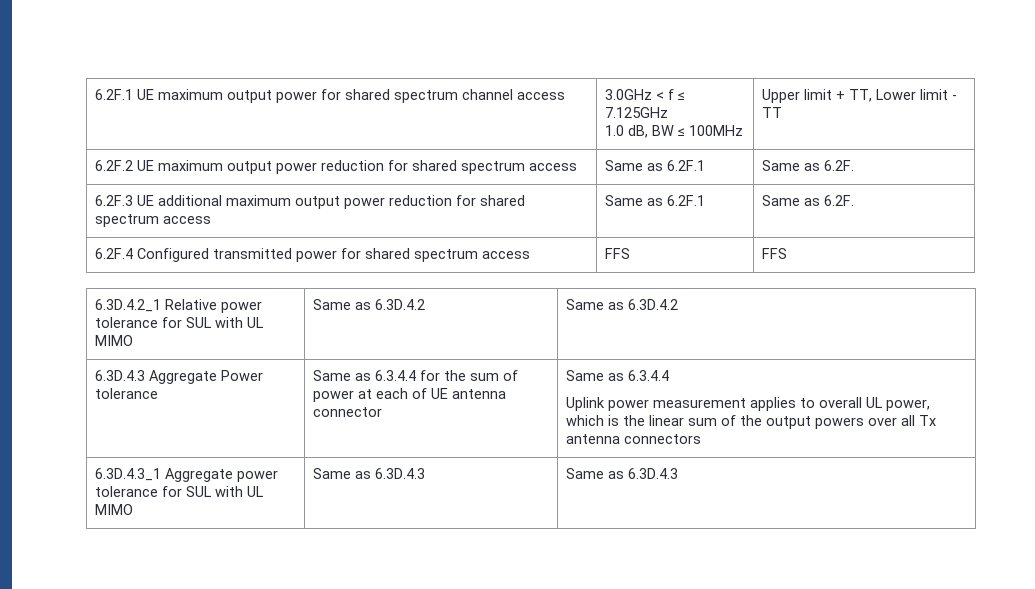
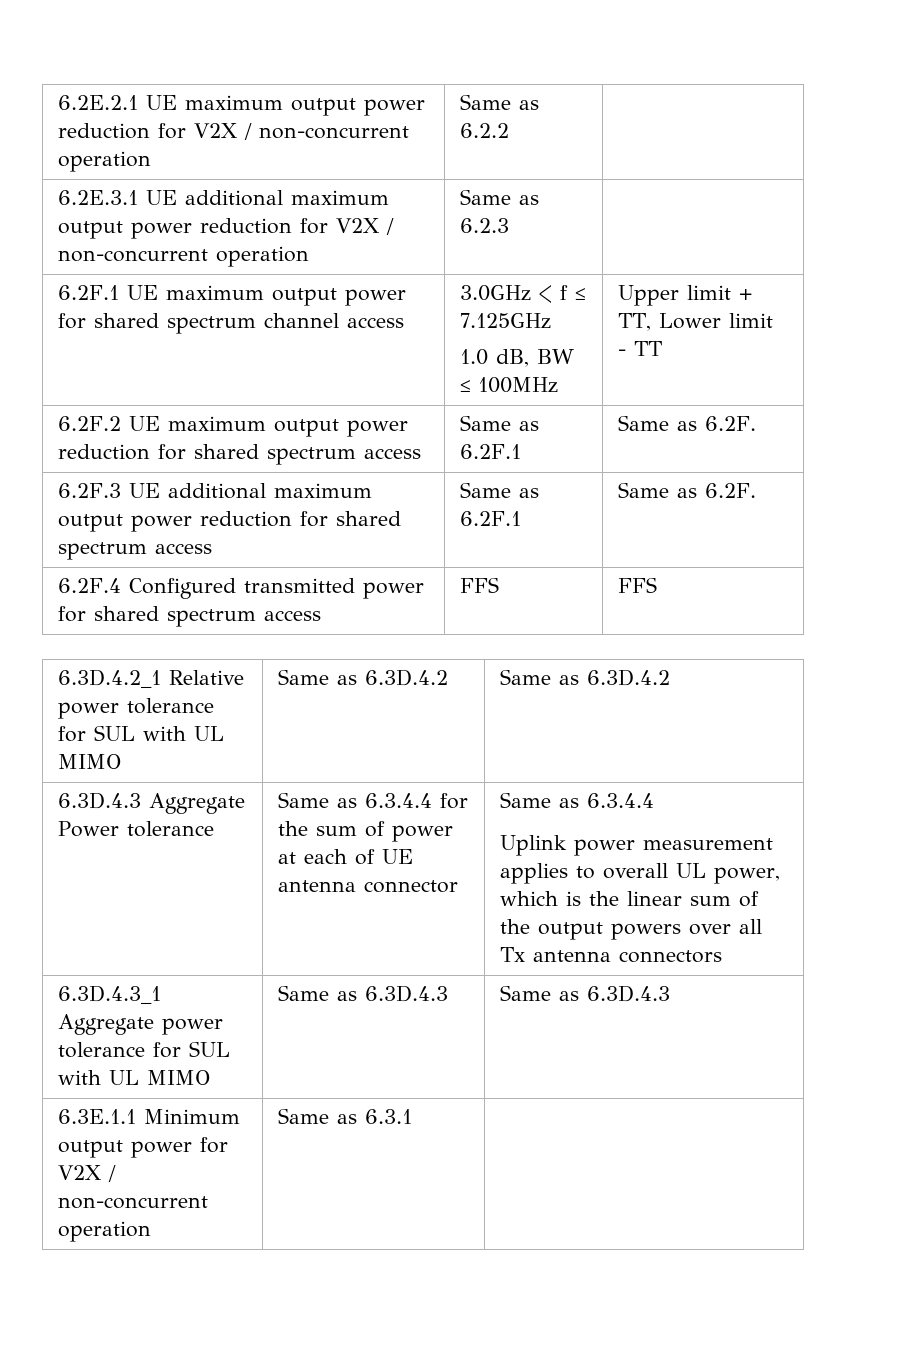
+ 6.2E.2.1 UE maximum output power reduction for V2X / non-concurrent operation | Same as 6.2.2 |
+ 6.2E.3.1 UE additional maximum output power reduction for V2X / non-concurrent operation | Same as 6.2.3 |
+ 6.3E.1.1 Minimum output power for V2X / non-concurrent operation | Same as 6.3.1 |

